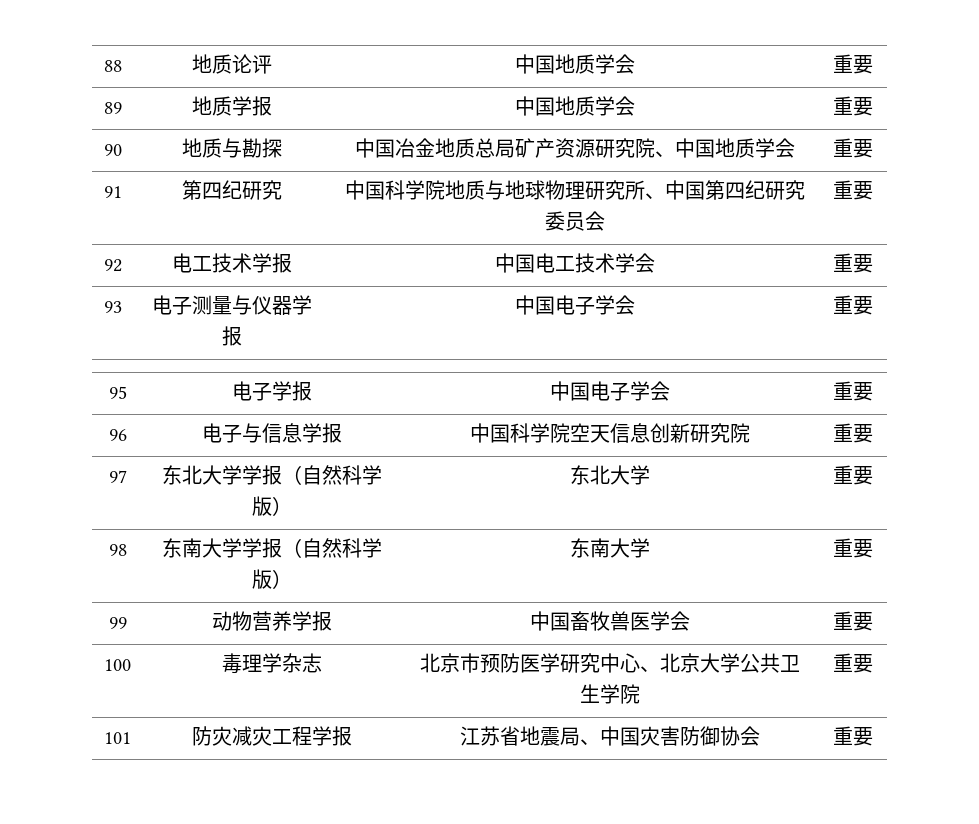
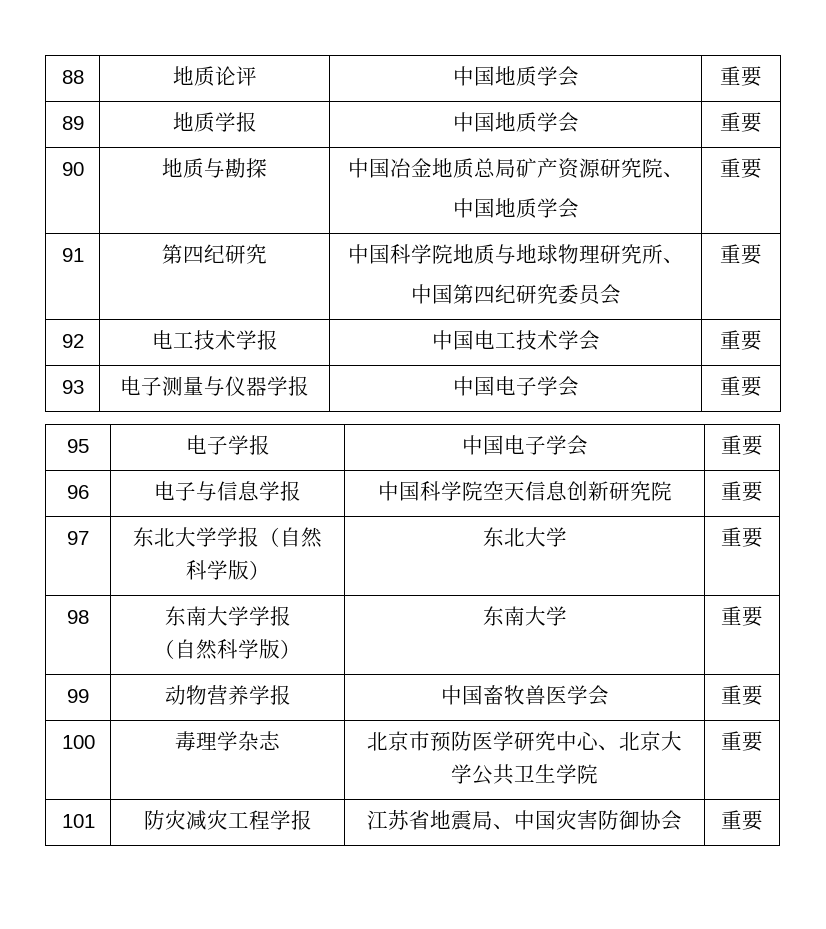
- 90 | 地质与勘探 | 中国冶金地质总局矿产资源研究院、中国地质学会 | 重要
+ 90 | 地质与勘探 | 中国冶金地质总局矿产资源研究院、
+ 中国地质学会 | 重要
- 91 | 第四纪研究 | 中国科学院地质与地球物理研究所、中国第四纪研究委员会 | 重要
+ 91 | 第四纪研究 | 中国科学院地质与地球物理研究所、
+ 中国第四纪研究委员会 | 重要
- 98 | 东南大学学报（自然科学版） | 东南大学 | 重要
+ 98 | 东南大学学报
+ （自然科学版） | 东南大学 | 重要

